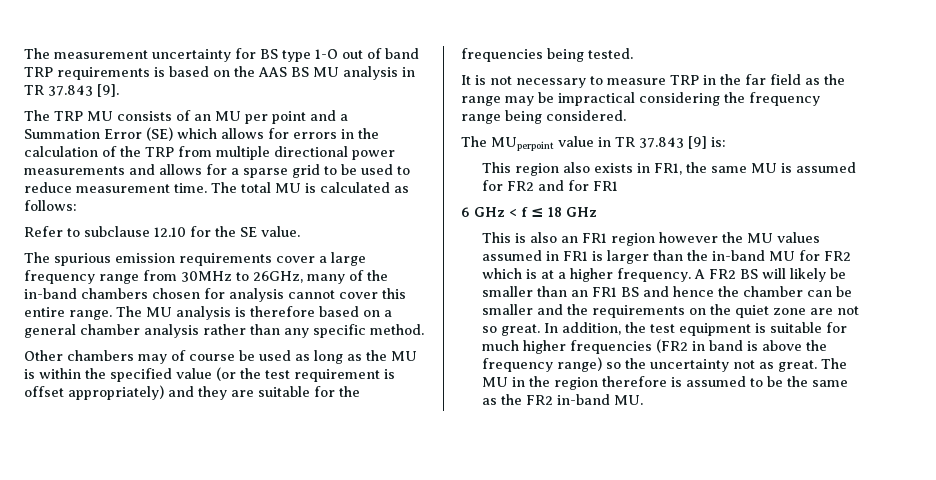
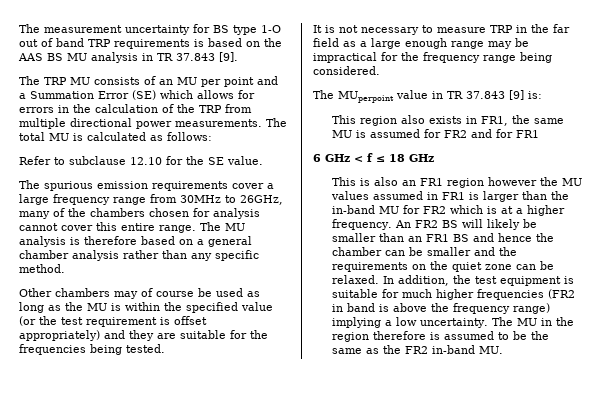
- The TRP MU consists of an MU per point and a Summation Error (SE) which allows for errors in the calculation of the TRP from multiple directional power measurements and allows for a sparse grid to be used to reduce measurement time.
+ The TRP MU consists of an MU per point and a Summation Error (SE) which allows for errors in the calculation of the TRP from multiple directional power measurements.
- The spurious emission requirements cover a large frequency range from 30MHz to 26GHz, many of the in-band chambers chosen for analysis cannot cover this entire range.
+ The spurious emission requirements cover a large frequency range from 30MHz to 26GHz, many of the chambers chosen for analysis cannot cover this entire range.
- It is not necessary to measure TRP in the far field as the range may be impractical considering the frequency range being considered.
+ It is not necessary to measure TRP in the far field as a large enough range may be impractical for the frequency range being considered.
- A FR2 BS will likely be smaller than an FR1 BS and hence the chamber can be smaller and the requirements on the quiet zone are not so great.
+ An FR2 BS will likely be smaller than an FR1 BS and hence the chamber can be smaller and the requirements on the quiet zone can be relaxed.
- In addition, the test equipment is suitable for much higher frequencies (FR2 in band is above the frequency range) so the uncertainty not as great.
+ In addition, the test equipment is suitable for much higher frequencies (FR2 in band is above the frequency range) implying a low uncertainty.

